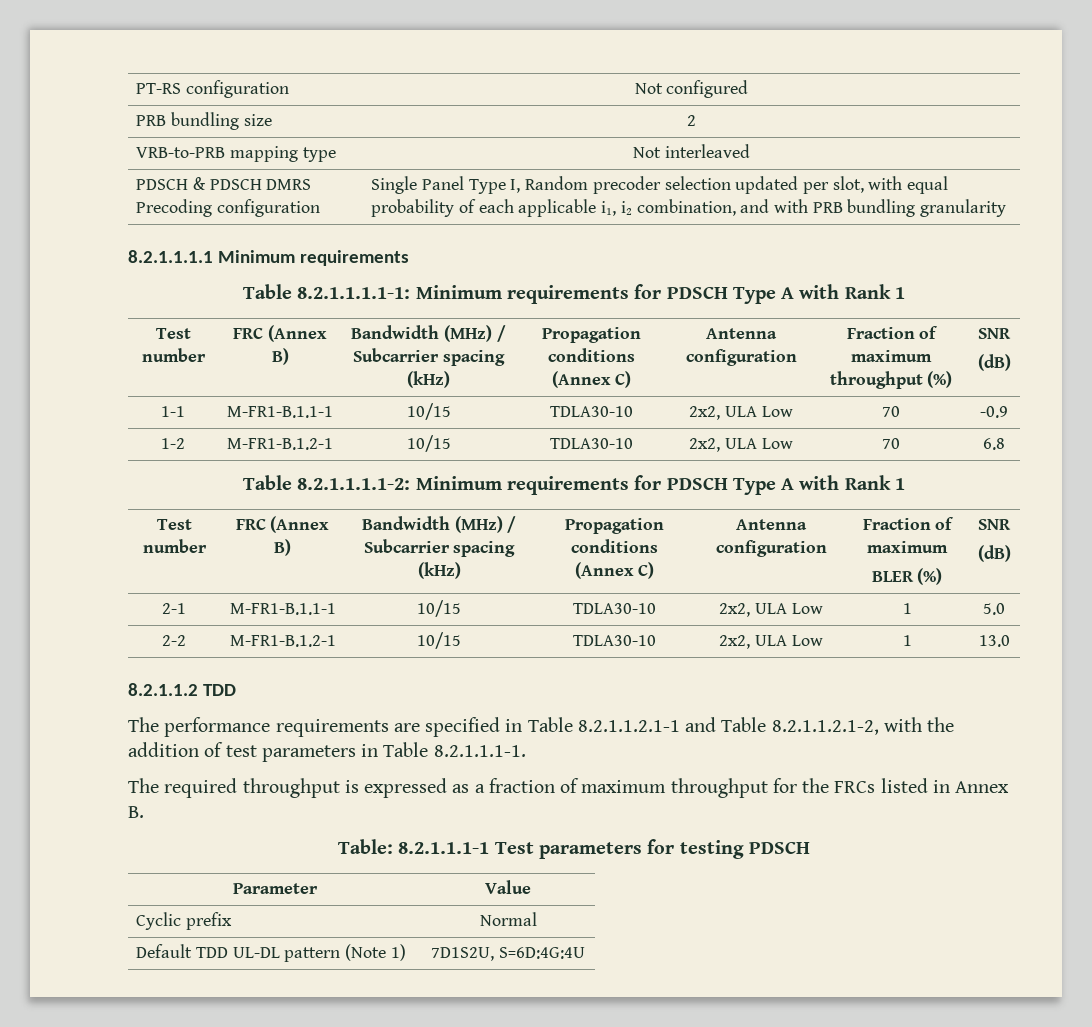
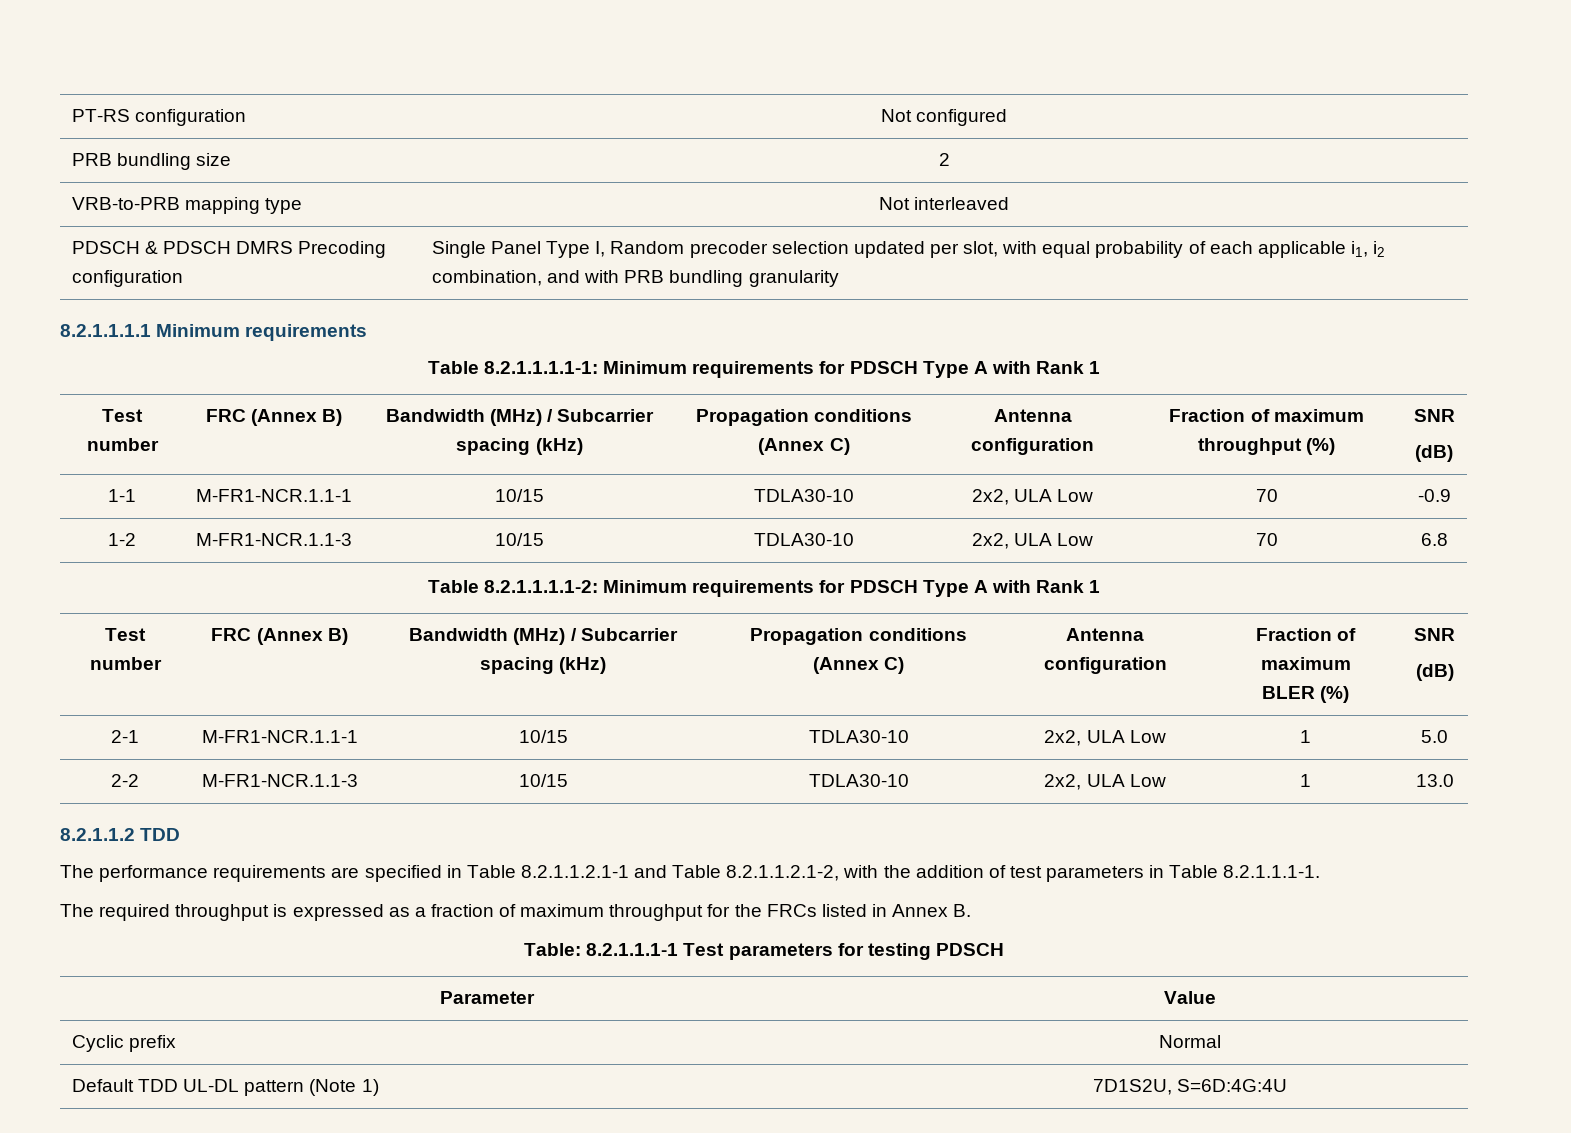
- 1-1 | M-FR1-B.1.1-1 | 10/15 | TDLA30-10 | 2x2, ULA Low | 70 | -0.9
+ 1-1 | M-FR1-NCR.1.1-1 | 10/15 | TDLA30-10 | 2x2, ULA Low | 70 | -0.9
- 1-2 | M-FR1-B.1.2-1 | 10/15 | TDLA30-10 | 2x2, ULA Low | 70 | 6.8
+ 1-2 | M-FR1-NCR.1.1-3 | 10/15 | TDLA30-10 | 2x2, ULA Low | 70 | 6.8
- 2-1 | M-FR1-B.1.1-1 | 10/15 | TDLA30-10 | 2x2, ULA Low | 1 | 5.0
+ 2-1 | M-FR1-NCR.1.1-1 | 10/15 | TDLA30-10 | 2x2, ULA Low | 1 | 5.0
- 2-2 | M-FR1-B.1.2-1 | 10/15 | TDLA30-10 | 2x2, ULA Low | 1 | 13.0
+ 2-2 | M-FR1-NCR.1.1-3 | 10/15 | TDLA30-10 | 2x2, ULA Low | 1 | 13.0

